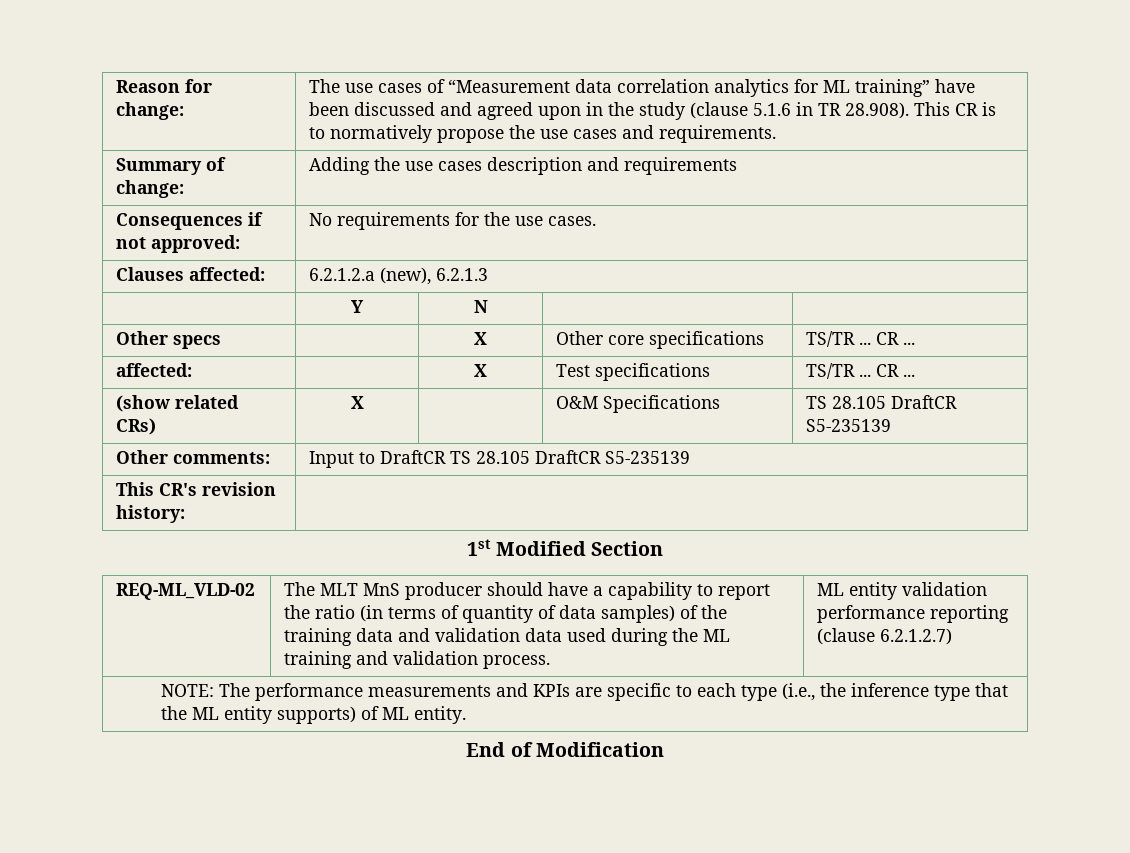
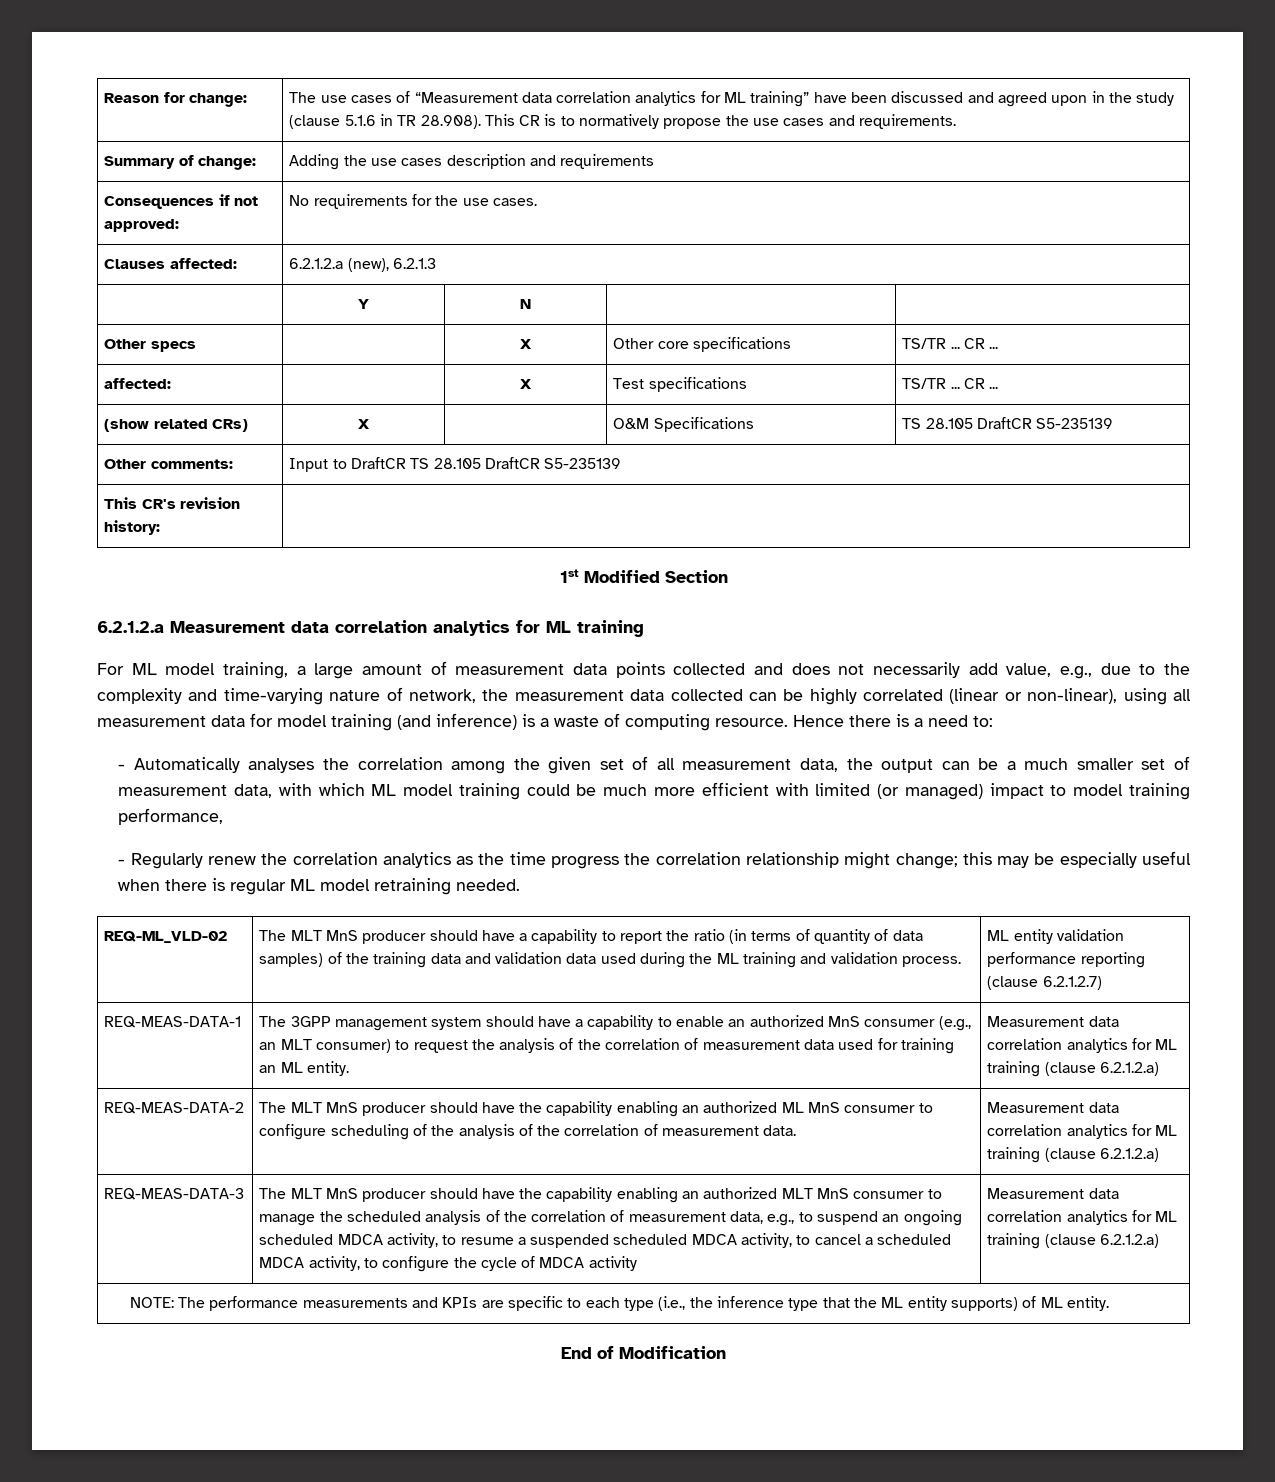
+ 6.2.1.2.a Measurement data correlation analytics for ML training
+ For ML model training, a large amount of measurement data points collected and does not necessarily add value, e.g., due to the complexity and time-varying nature of network, the measurement data collected can be highly correlated (linear or non-linear), using all measurement data for model training (and inference) is a waste of computing resource. Hence there is a need to:
+ - Automatically analyses the correlation among the given set of all measurement data, the output can be a much smaller set of measurement data, with which ML model training could be much more efficient with limited (or managed) impact to model training performance,
+ - Regularly renew the correlation analytics as the time progress the correlation relationship might change; this may be especially useful when there is regular ML model retraining needed.
+ REQ-MEAS-DATA-1 | The 3GPP management system should have a capability to enable an authorized MnS consumer (e.g., an MLT consumer) to request the analysis of the correlation of measurement data used for training an ML entity. | Measurement data correlation analytics for ML training (clause 6.2.1.2.a)
+ REQ-MEAS-DATA-2 | The MLT MnS producer should have the capability enabling an authorized ML MnS consumer to configure scheduling of the analysis of the correlation of measurement data. | Measurement data correlation analytics for ML training (clause 6.2.1.2.a)
+ REQ-MEAS-DATA-3 | The MLT MnS producer should have the capability enabling an authorized MLT MnS consumer to manage the scheduled analysis of the correlation of measurement data, e.g., to suspend an ongoing scheduled MDCA activity, to resume a suspended scheduled MDCA activity, to cancel a scheduled MDCA activity, to configure the cycle of MDCA activity | Measurement data correlation analytics for ML training (clause 6.2.1.2.a)

